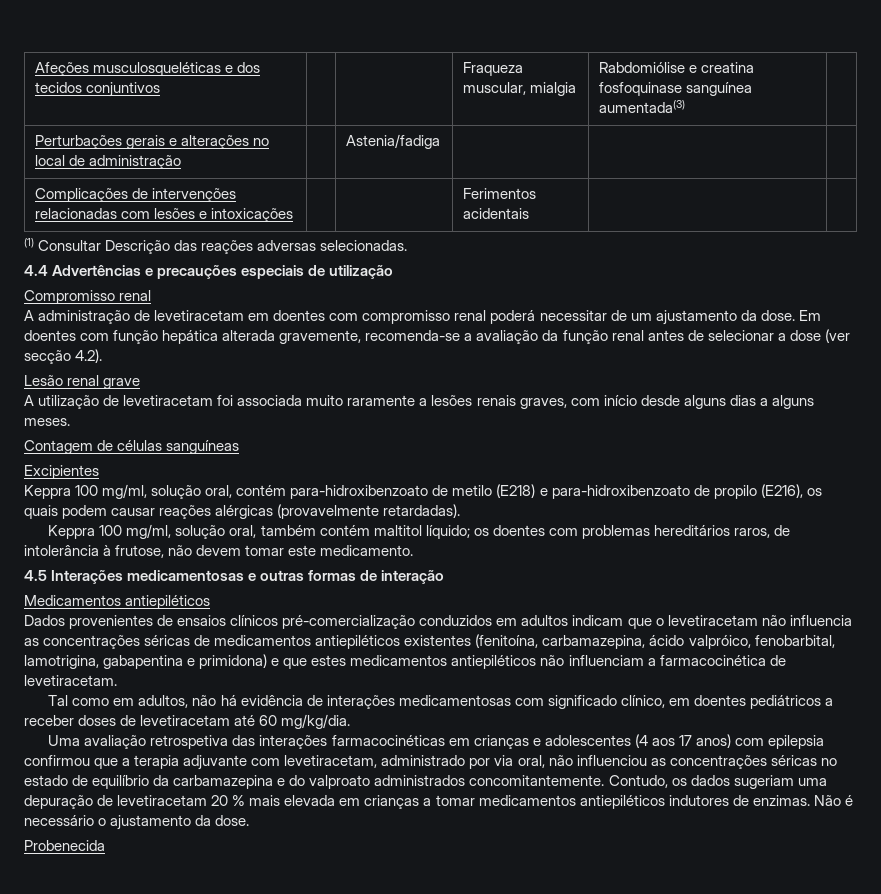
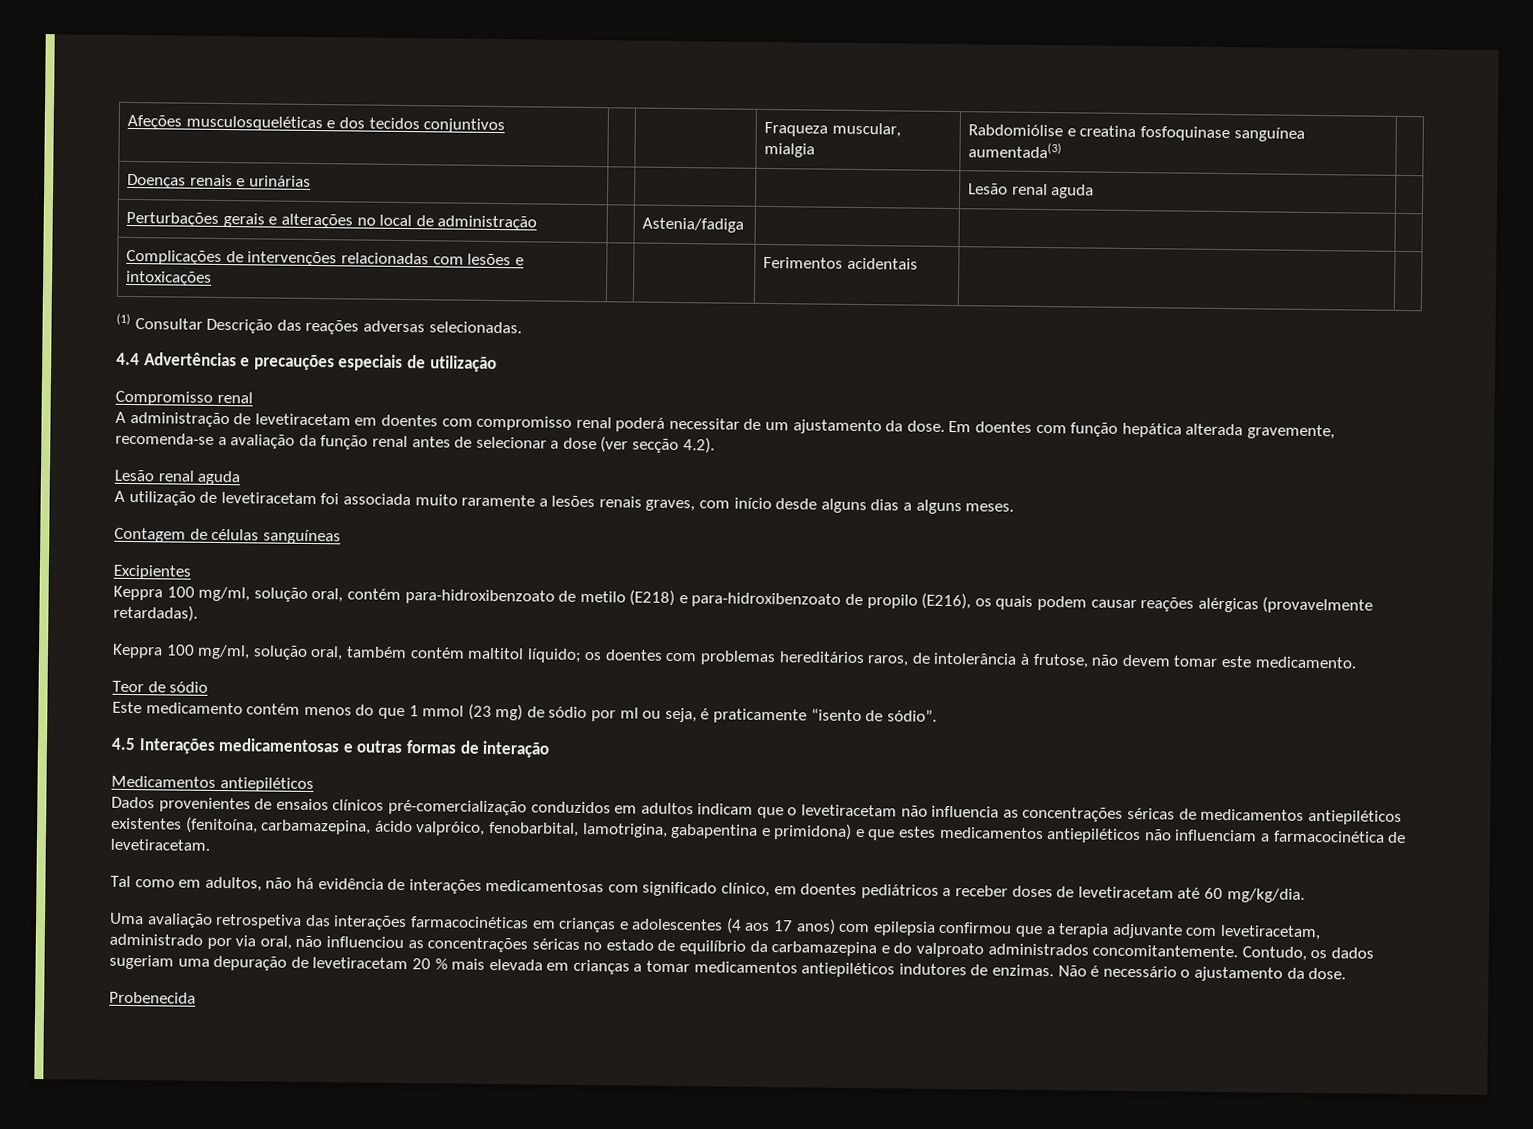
+ Doenças renais e urinárias | | | | Lesão renal aguda |
  Em doentes com função hepática alterada gravemente, recomenda-se a avaliação da função renal antes de selecionar a dose (ver secção 4.2).
- Lesão renal grave
+ Lesão renal aguda
+ Teor de sódio
+ Este medicamento contém menos do que 1 mmol (23 mg) de sódio por ml ou seja, é praticamente “isento de sódio”.

